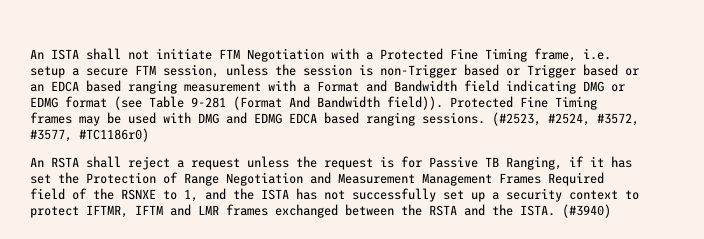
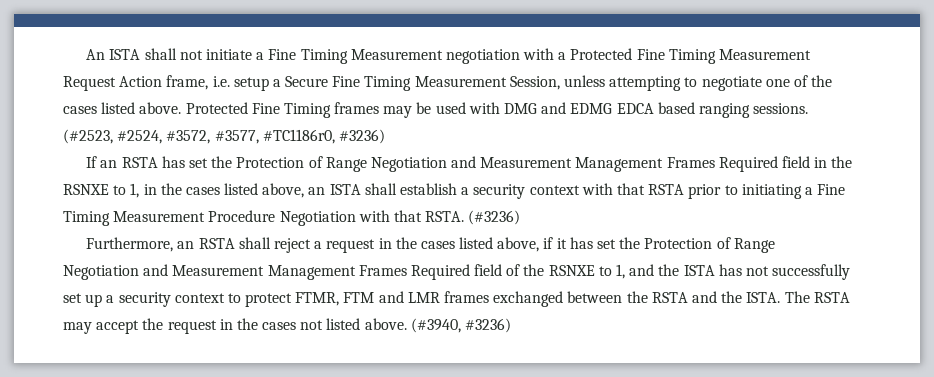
- An ISTA shall not initiate FTM Negotiation with a Protected Fine Timing frame, i.e. setup a secure FTM session, unless the session is non-Trigger based or Trigger based or an EDCA based ranging measurement with a Format and Bandwidth field indicating DMG or EDMG format (see Table 9-281 (Format And Bandwidth field)).
+ An ISTA shall not initiate a Fine Timing Measurement negotiation with a Protected Fine Timing Measurement Request Action frame, i.e. setup a Secure Fine Timing Measurement Session, unless attempting to negotiate one of the cases listed above.
- (#2523, #2524, #3572, #3577, #TC1186r0)
- An RSTA shall reject a request unless the request is for Passive TB Ranging, if it has set the Protection of Range Negotiation and Measurement Management Frames Required field of the RSNXE to 1, and the ISTA has not successfully set up a security context to protect IFTMR, IFTM and LMR frames exchanged between the RSTA and the ISTA.
+ (#2523, #2524, #3572, #3577, #TC1186r0, #3236)
+ If an RSTA has set the Protection of Range Negotiation and Measurement Management Frames Required field in the RSNXE to 1, in the cases listed above, an ISTA shall establish a security context with that RSTA prior to initiating a Fine Timing Measurement Procedure Negotiation with that RSTA. (#3236)
+ Furthermore, an RSTA shall reject a request in the cases listed above, if it has set the Protection of Range Negotiation and Measurement Management Frames Required field of the RSNXE to 1, and the ISTA has not successfully set up a security context to protect FTMR, FTM and LMR frames exchanged between the RSTA and the ISTA.
- (#3940)
+ The RSTA may accept the request in the cases not listed above. (#3940, #3236)

